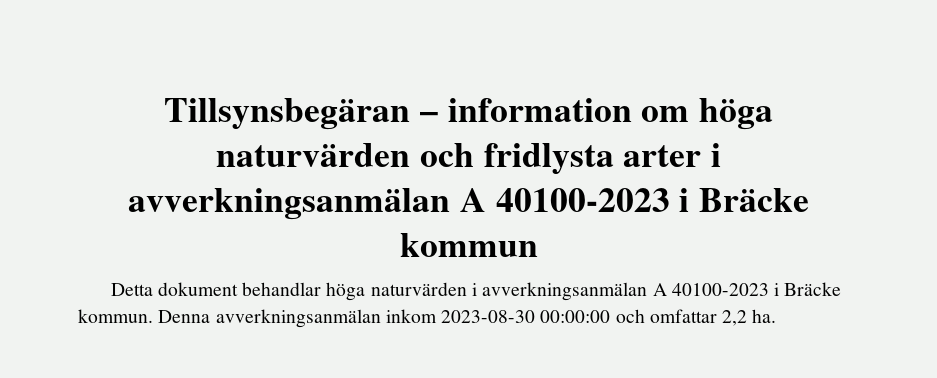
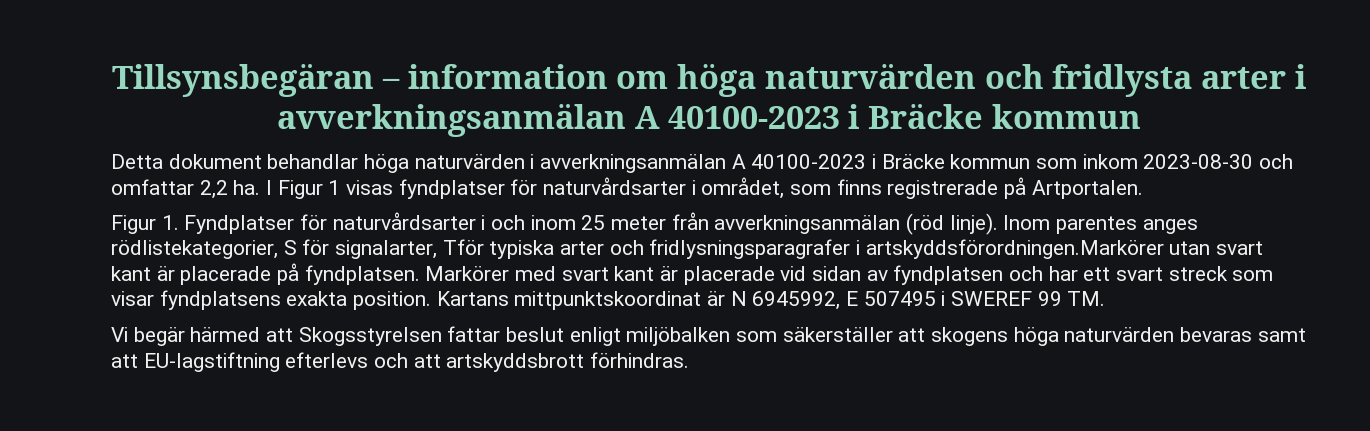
- Detta dokument behandlar höga naturvärden i avverkningsanmälan A 40100-2023 i Bräcke kommun. Denna avverkningsanmälan inkom 2023-08-30 00:00:00 och omfattar 2,2 ha.
+ Detta dokument behandlar höga naturvärden i avverkningsanmälan A 40100-2023 i Bräcke kommun som inkom 2023-08-30 och omfattar 2,2 ha.
+ I Figur 1 visas fyndplatser för naturvårdsarter i området, som finns registrerade på Artportalen.
+ Figur 1. Fyndplatser för naturvårdsarter i och inom 25 meter från avverkningsanmälan (röd linje). Inom parentes anges rödlistekategorier, S för signalarter, Tför typiska arter och fridlysningsparagrafer i artskyddsförordningen.Markörer utan svart kant är placerade på fyndplatsen. Markörer med svart kant är placerade vid sidan av fyndplatsen och har ett svart streck som visar fyndplatsens exakta position. Kartans mittpunktskoordinat är N 6945992, E 507495 i SWEREF 99 TM.
+ Vi begär härmed att Skogsstyrelsen fattar beslut enligt miljöbalken som säkerställer att skogens höga naturvärden bevaras samt att EU-lagstiftning efterlevs och att artskyddsbrott förhindras.

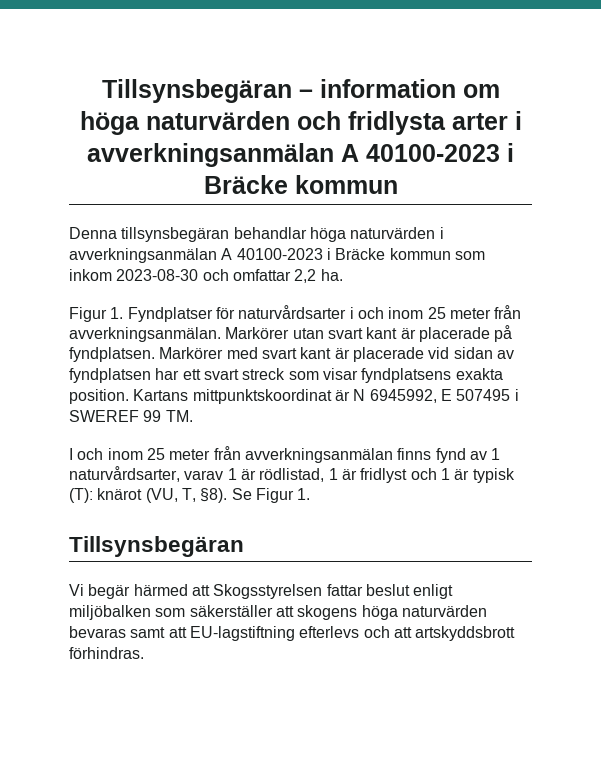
- Detta dokument behandlar höga naturvärden i avverkningsanmälan A 40100-2023 i Bräcke kommun som inkom 2023-08-30 och omfattar 2,2 ha. I Figur 1 visas fyndplatser för naturvårdsarter i området, som finns registrerade på Artportalen.
+ Denna tillsynsbegäran behandlar höga naturvärden i avverkningsanmälan A 40100-2023 i Bräcke kommun som inkom 2023-08-30 och omfattar 2,2 ha.
- Figur 1. Fyndplatser för naturvårdsarter i och inom 25 meter från avverkningsanmälan (röd linje). Inom parentes anges rödlistekategorier, S för signalarter, Tför typiska arter och fridlysningsparagrafer i artskyddsförordningen.Markörer utan svart kant är placerade på fyndplatsen.
+ Figur 1. Fyndplatser för naturvårdsarter i och inom 25 meter från avverkningsanmälan. Markörer utan svart kant är placerade på fyndplatsen.
- Markörer med svart kant är placerade vid sidan av fyndplatsen och har ett svart streck som visar fyndplatsens exakta position.
+ Markörer med svart kant är placerade vid sidan av fyndplatsen har ett svart streck som visar fyndplatsens exakta position.
+ I och inom 25 meter från avverkningsanmälan finns fynd av 1 naturvårdsarter, varav 1 är rödlistad, 1 är fridlyst och 1 är typisk (T): knärot (VU, T, §8). Se Figur 1.
+ Tillsynsbegäran

